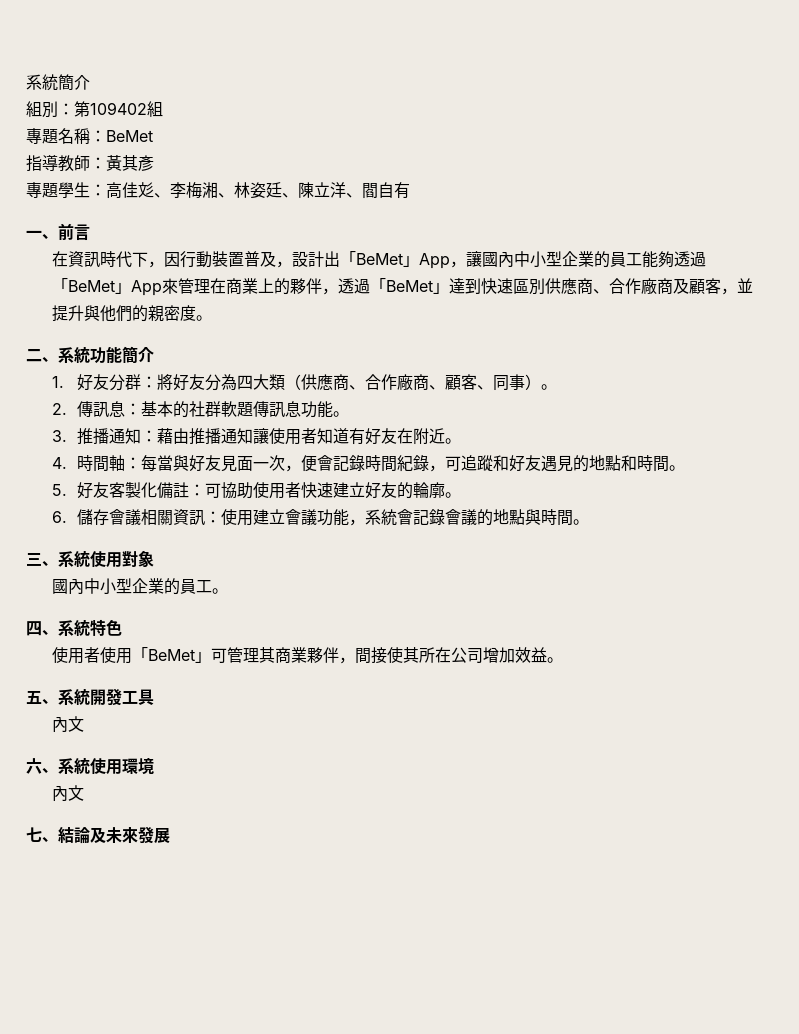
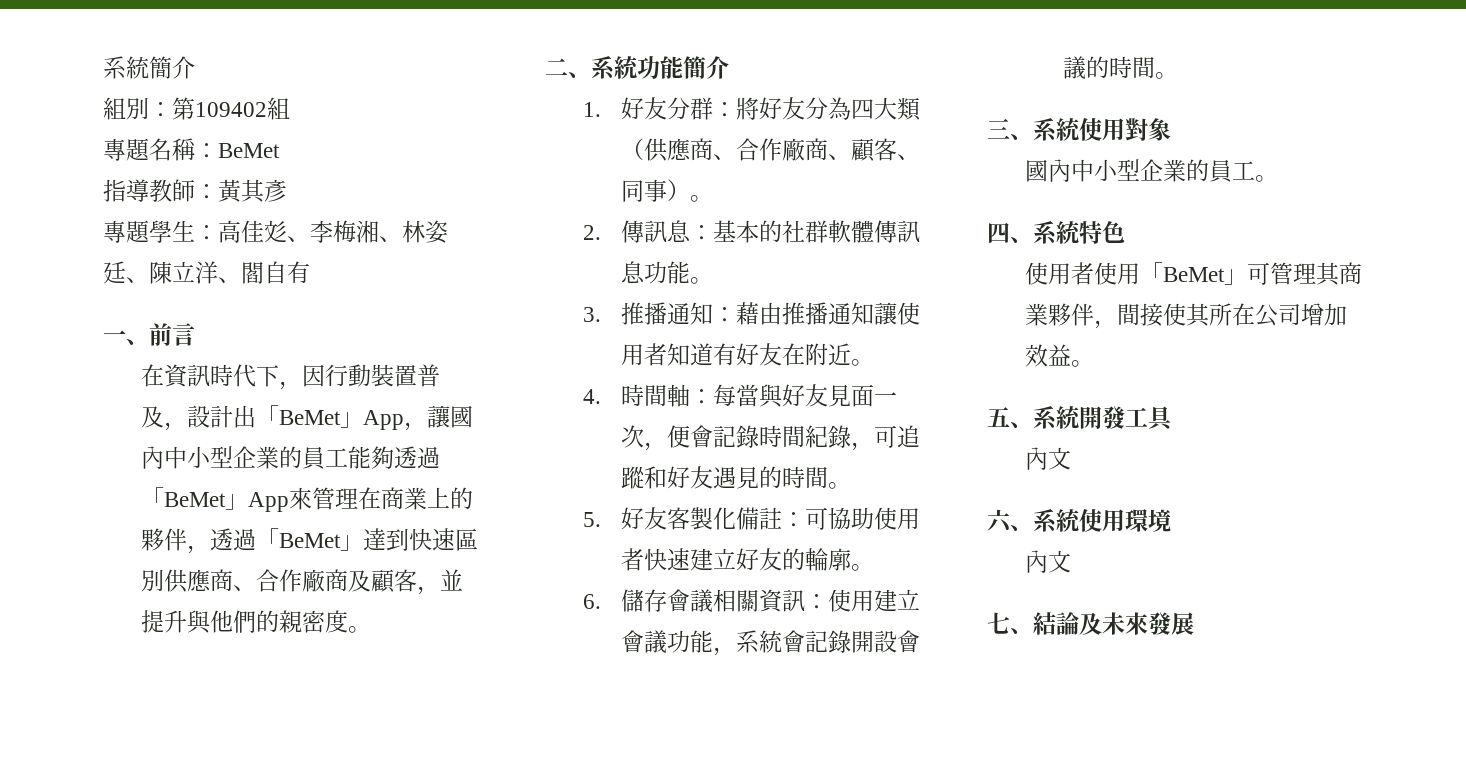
- 2.傳訊息：基本的社群軟題傳訊息功能。
+ 2.傳訊息：基本的社群軟體傳訊息功能。
- 4.時間軸：每當與好友見面一次，便會記錄時間紀錄，可追蹤和好友遇見的地點和時間。
+ 4.時間軸：每當與好友見面一次，便會記錄時間紀錄，可追蹤和好友遇見的時間。
- 6.儲存會議相關資訊：使用建立會議功能，系統會記錄會議的地點與時間。
+ 6.儲存會議相關資訊：使用建立會議功能，系統會記錄開設會議的時間。

